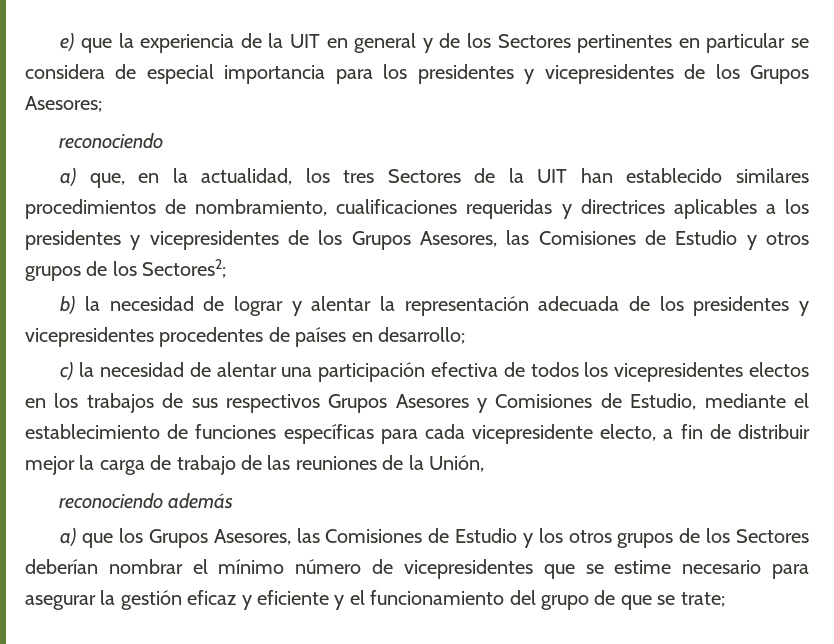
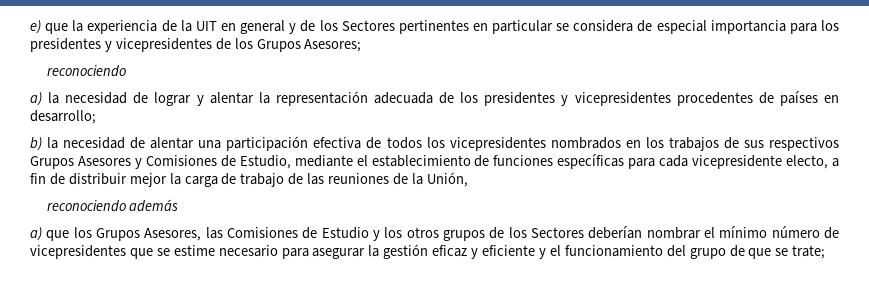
- a) que, en la actualidad, los tres Sectores de la UIT han establecido similares procedimientos de nombramiento, cualificaciones requeridas y directrices aplicables a los presidentes y vicepresidentes de los Grupos Asesores, las Comisiones de Estudio y otros grupos de los Sectores2;
- b) la necesidad de lograr y alentar la representación adecuada de los presidentes y vicepresidentes procedentes de países en desarrollo;
+ a) la necesidad de lograr y alentar la representación adecuada de los presidentes y vicepresidentes procedentes de países en desarrollo;
- c) la necesidad de alentar una participación efectiva de todos los vicepresidentes electos en los trabajos de sus respectivos Grupos Asesores y Comisiones de Estudio, mediante el establecimiento de funciones específicas para cada vicepresidente electo, a fin de distribuir mejor la carga de trabajo de las reuniones de la Unión,
+ b) la necesidad de alentar una participación efectiva de todos los vicepresidentes nombrados en los trabajos de sus respectivos Grupos Asesores y Comisiones de Estudio, mediante el establecimiento de funciones específicas para cada vicepresidente electo, a fin de distribuir mejor la carga de trabajo de las reuniones de la Unión,

